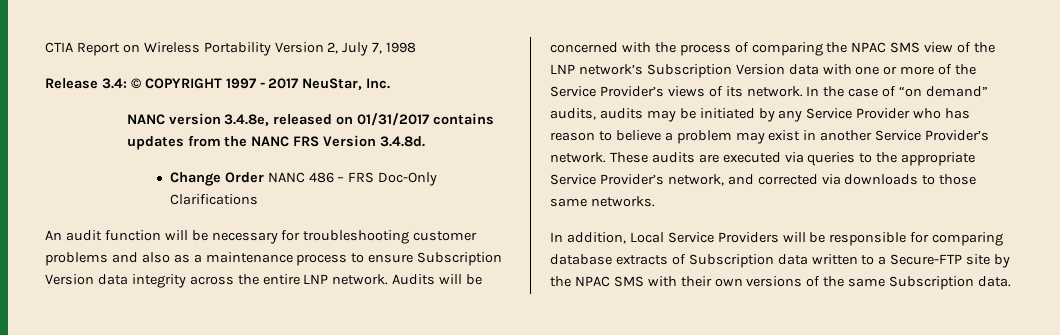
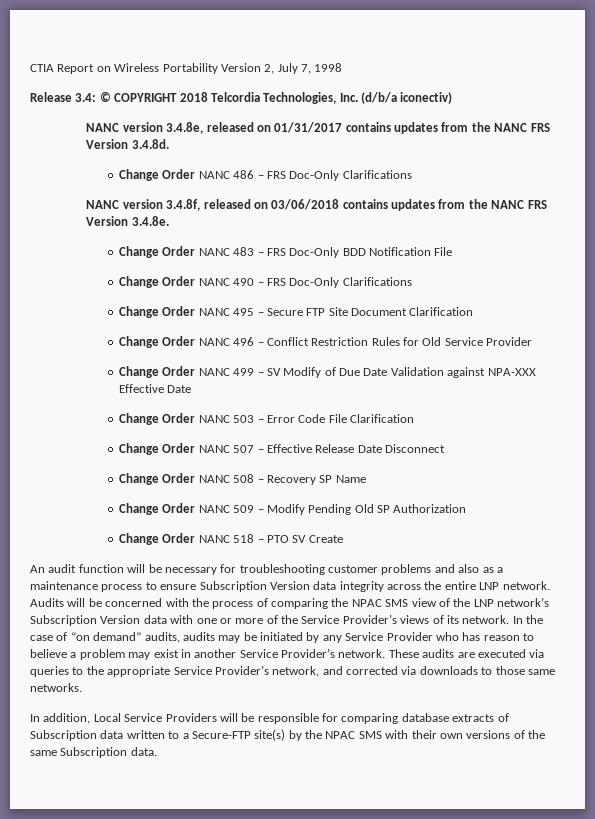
- Release 3.4: © COPYRIGHT 1997 - 2017 NeuStar, Inc.
+ Release 3.4: © COPYRIGHT 2018 Telcordia Technologies, Inc. (d/b/a iconectiv)
+ NANC version 3.4.8f, released on 03/06/2018 contains updates from the NANC FRS Version 3.4.8e.
+ Change Order NANC 483 – FRS Doc-Only BDD Notification File
+ Change Order NANC 490 – FRS Doc-Only Clarifications
+ Change Order NANC 495 – Secure FTP Site Document Clarification
+ Change Order NANC 496 – Conflict Restriction Rules for Old Service Provider
+ Change Order NANC 499 – SV Modify of Due Date Validation against NPA-XXX Effective Date
+ Change Order NANC 503 – Error Code File Clarification
+ Change Order NANC 507 – Effective Release Date Disconnect
+ Change Order NANC 508 – Recovery SP Name
+ Change Order NANC 509 – Modify Pending Old SP Authorization
+ Change Order NANC 518 – PTO SV Create
- In addition, Local Service Providers will be responsible for comparing database extracts of Subscription data written to a Secure-FTP site by the NPAC SMS with their own versions of the same Subscription data.
+ In addition, Local Service Providers will be responsible for comparing database extracts of Subscription data written to a Secure-FTP site(s) by the NPAC SMS with their own versions of the same Subscription data.

